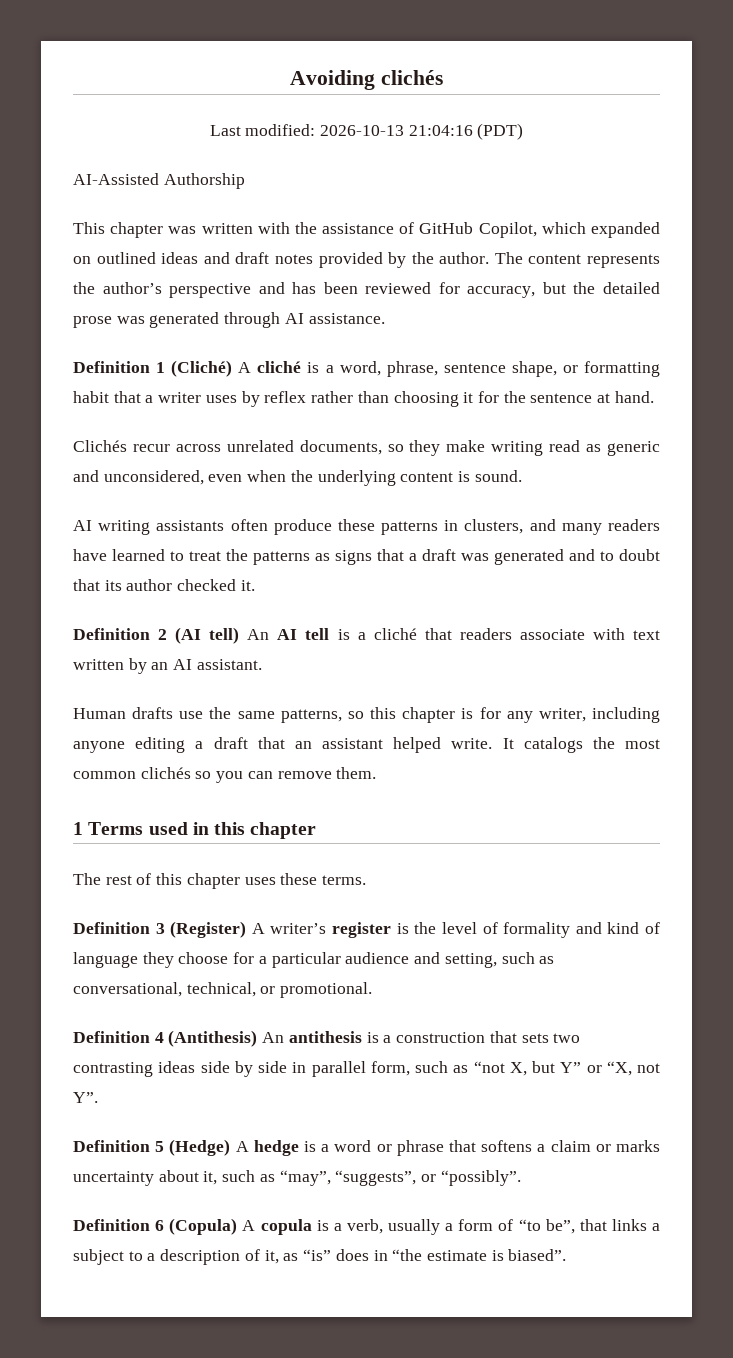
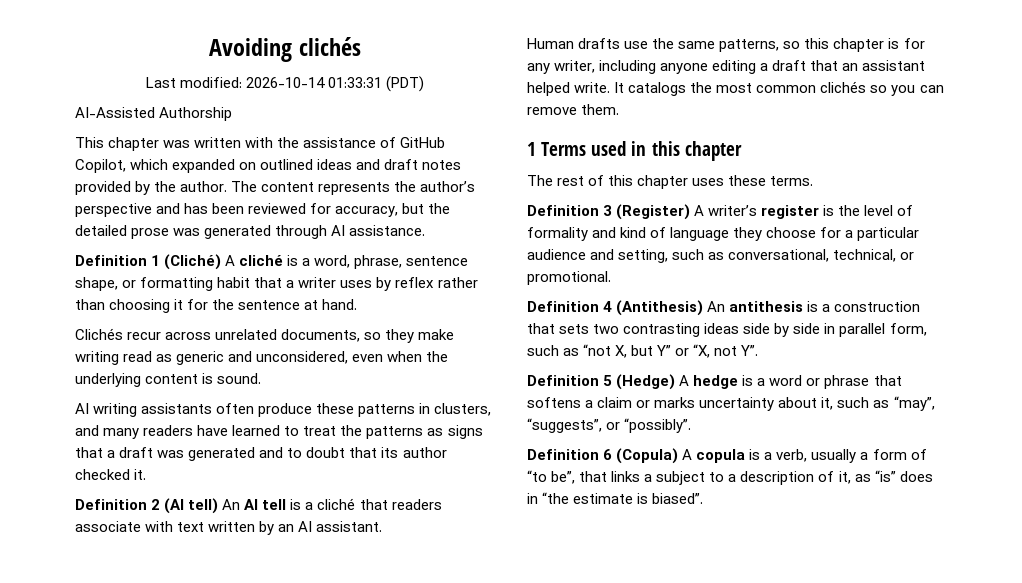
- Last modified: 2026-10-13 21:04:16 (PDT)
+ Last modified: 2026-10-14 01:33:31 (PDT)

